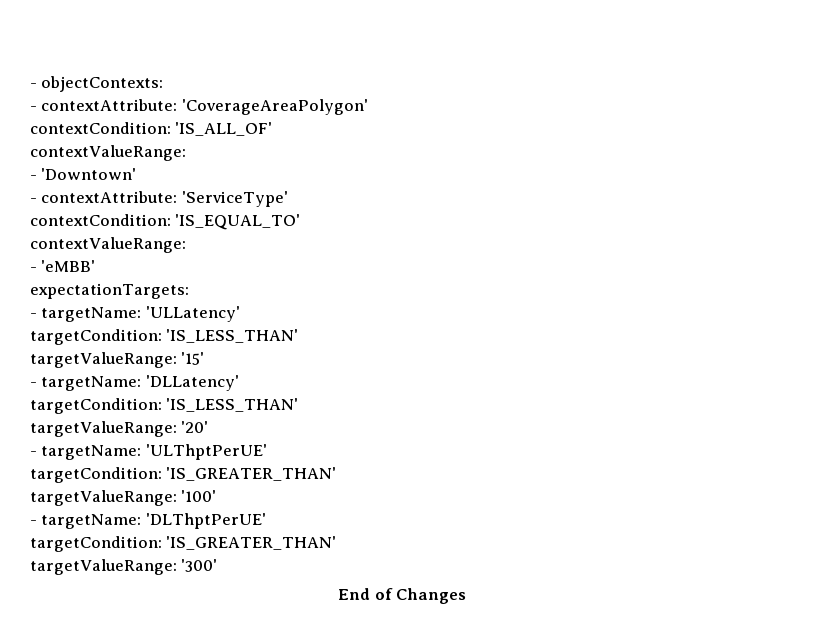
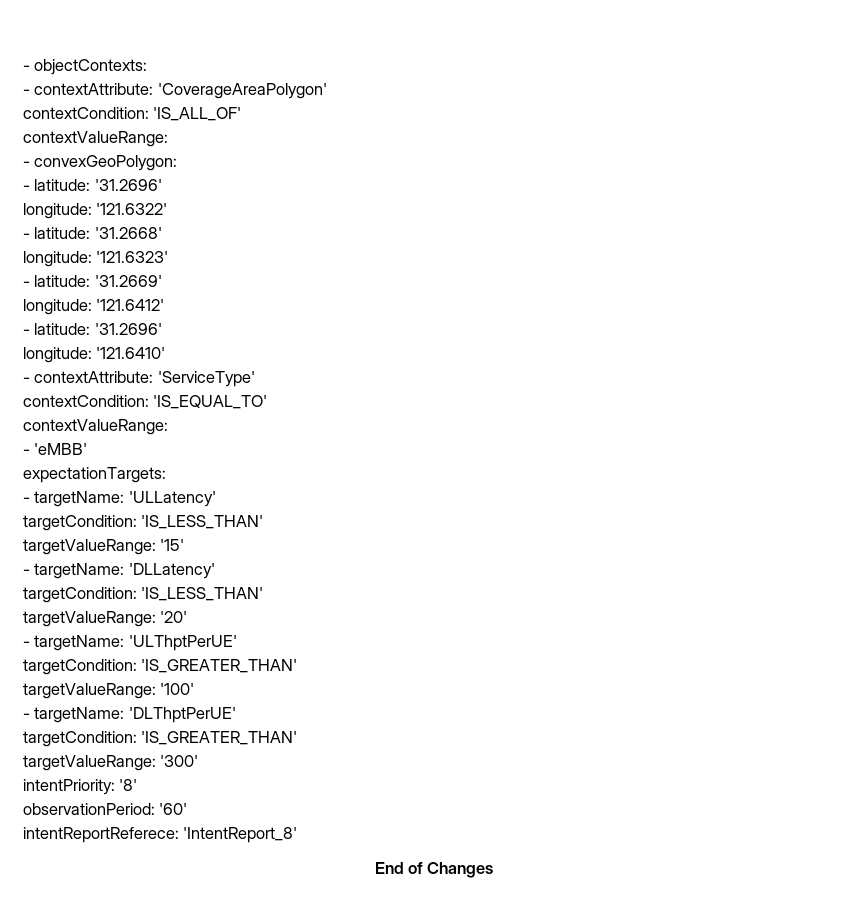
- - 'Downtown'
+ - convexGeoPolygon:
+ - latitude: '31.2696'
+ longitude: '121.6322'
+ - latitude: '31.2668'
+ longitude: '121.6323'
+ - latitude: '31.2669'
+ longitude: '121.6412'
+ - latitude: '31.2696'
+ longitude: '121.6410'
+ intentPriority: '8'
+ observationPeriod: '60'
+ intentReportReferece: 'IntentReport_8'

